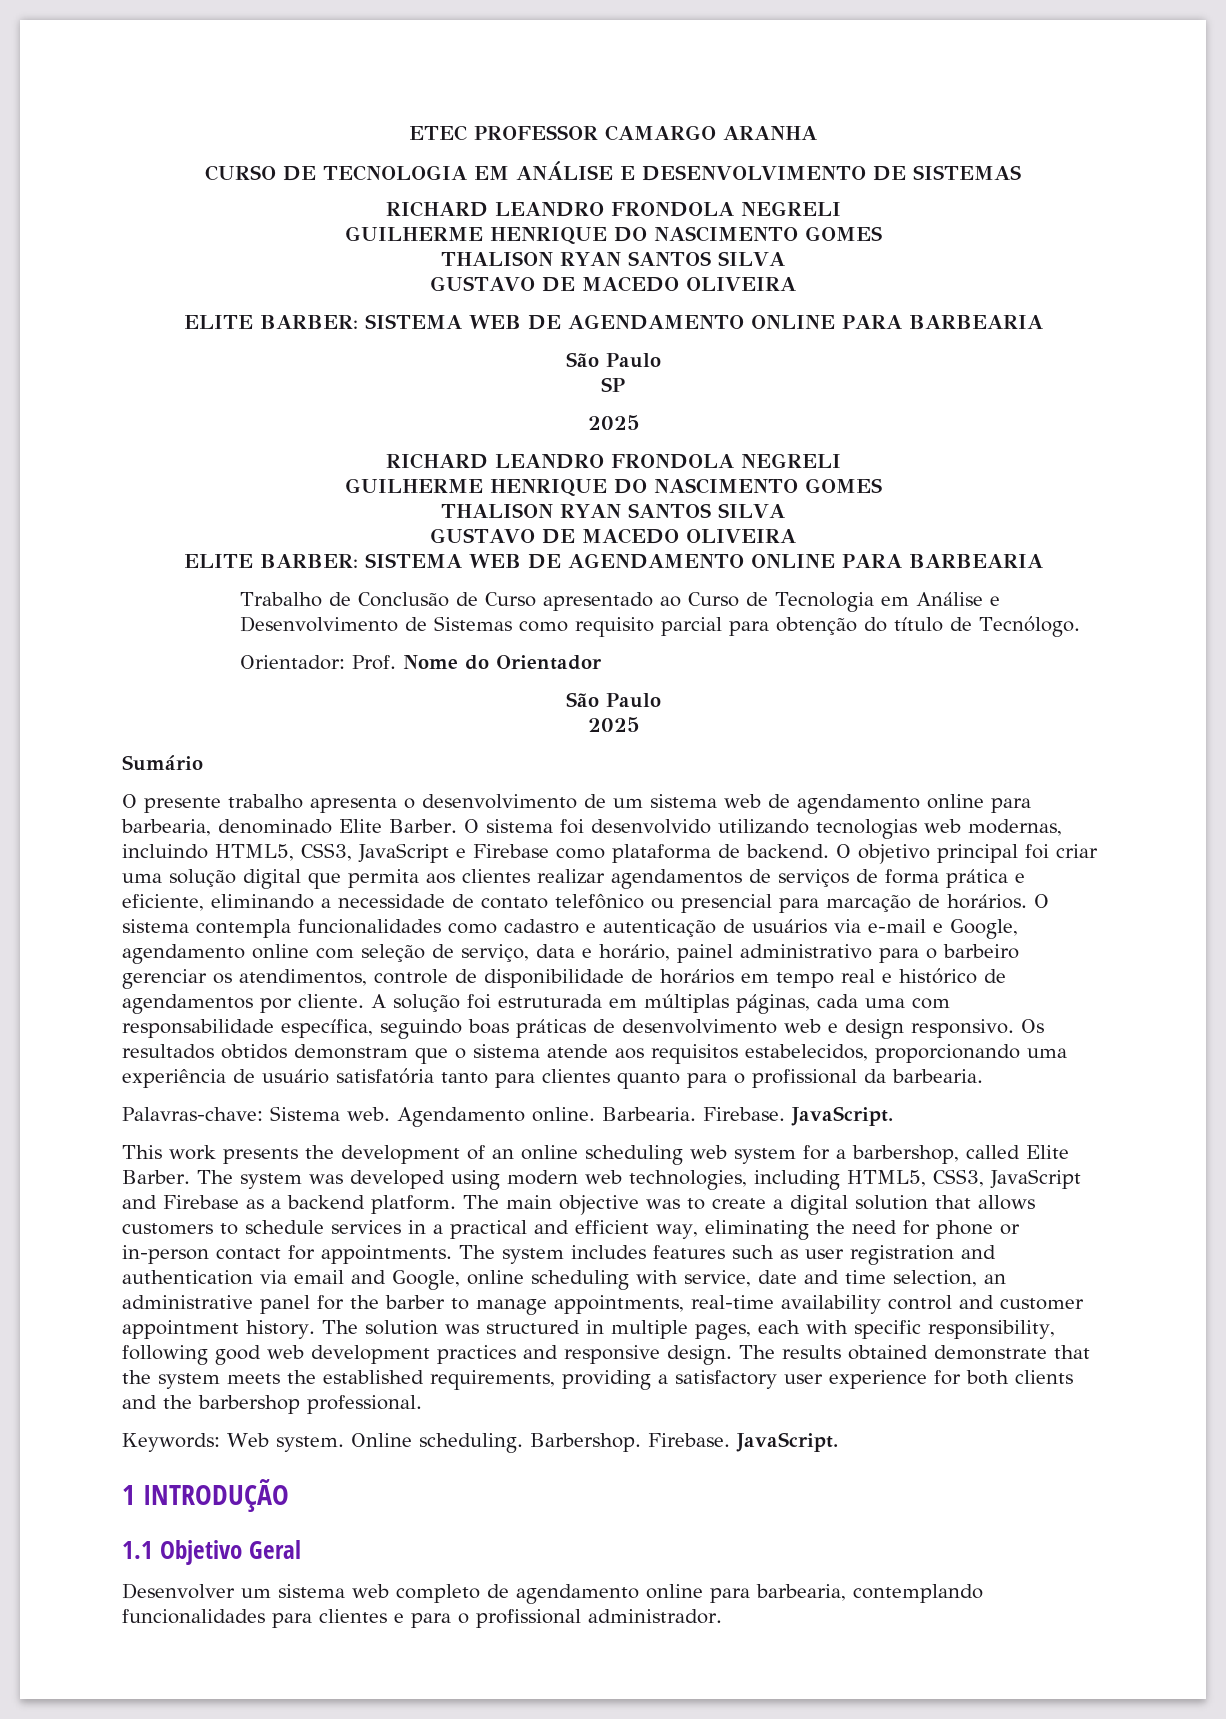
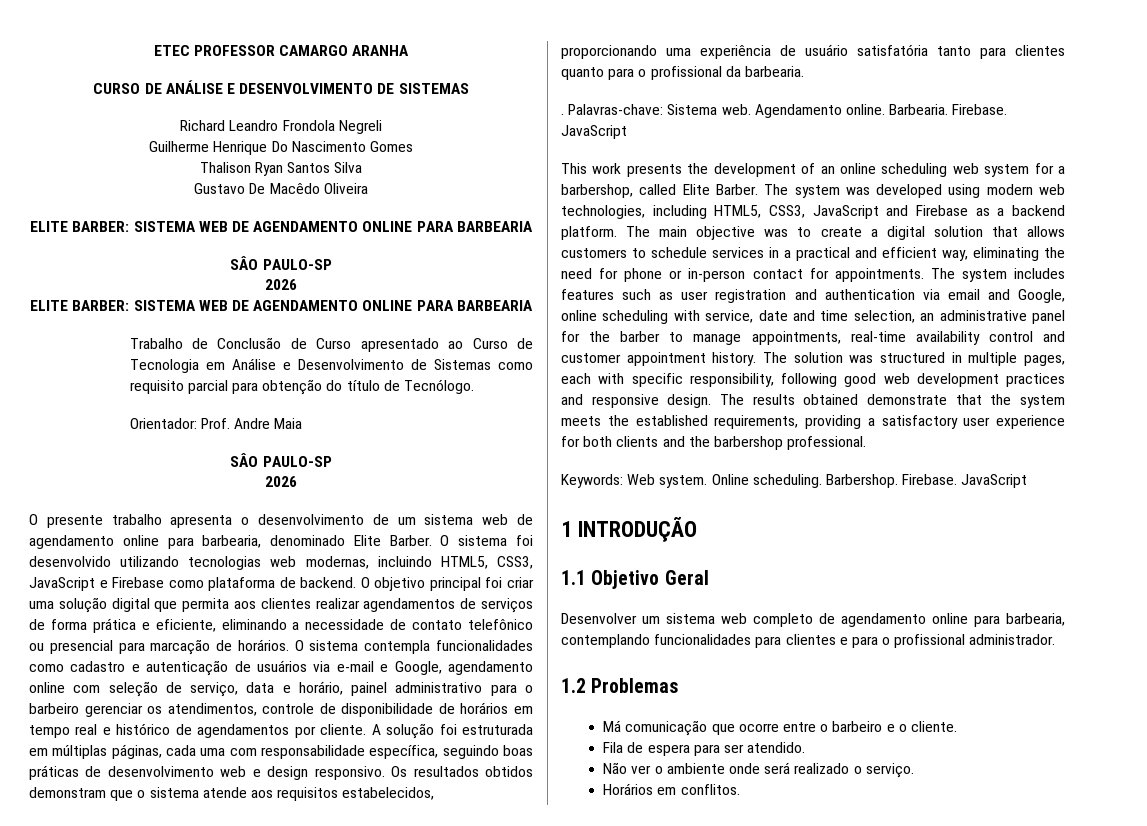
- CURSO DE TECNOLOGIA EM ANÁLISE E DESENVOLVIMENTO DE SISTEMAS
- RICHARD LEANDRO FRONDOLA NEGRELI
- GUILHERME HENRIQUE DO NASCIMENTO GOMES
- THALISON RYAN SANTOS SILVA
- GUSTAVO DE MACEDO OLIVEIRA
+ CURSO DE ANÁLISE E DESENVOLVIMENTO DE SISTEMAS
+ Richard Leandro Frondola Negreli
+ Guilherme Henrique Do Nascimento Gomes
+ Thalison Ryan Santos Silva
+ Gustavo De Macêdo Oliveira
  ELITE BARBER: SISTEMA WEB DE AGENDAMENTO ONLINE PARA BARBEARIA
- São Paulo
- SP
- 2025
- RICHARD LEANDRO FRONDOLA NEGRELI
- GUILHERME HENRIQUE DO NASCIMENTO GOMES
- THALISON RYAN SANTOS SILVA
- GUSTAVO DE MACEDO OLIVEIRA
+ SÂO PAULO-SP
+ 2026
- Orientador: Prof. Nome do Orientador
- São Paulo
- 2025
- Sumário
+ Orientador: Prof. Andre Maia
+ SÂO PAULO-SP
+ 2026
+ .
- Barbearia. Firebase. JavaScript.
+ Barbearia. Firebase. JavaScript
- Barbershop. Firebase. JavaScript.
+ Barbershop. Firebase. JavaScript
+ 1.2 Problemas
+ Má comunicação que ocorre entre o barbeiro e o cliente.
+ Fila de espera para ser atendido.
+ Não ver o ambiente onde será realizado o serviço.
+ Horários em conflitos.

